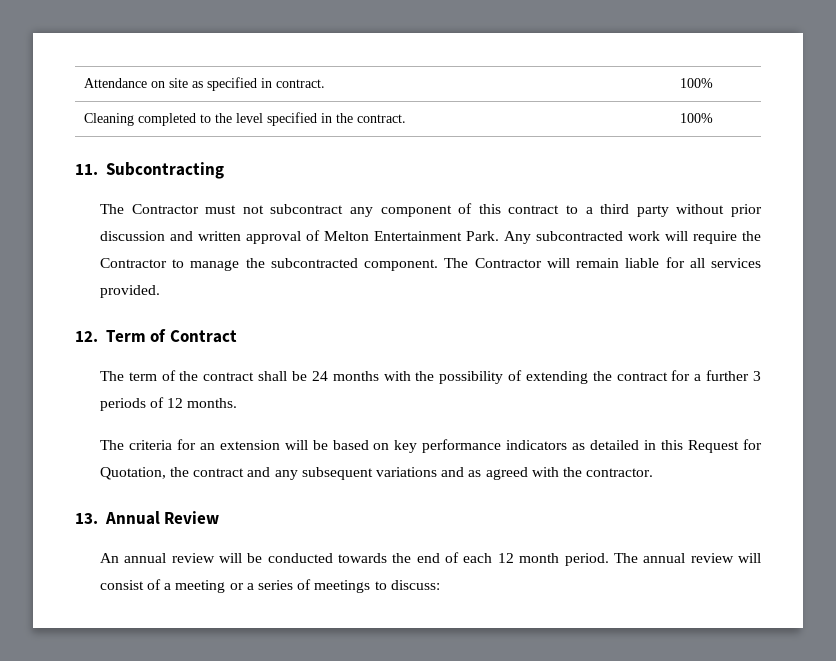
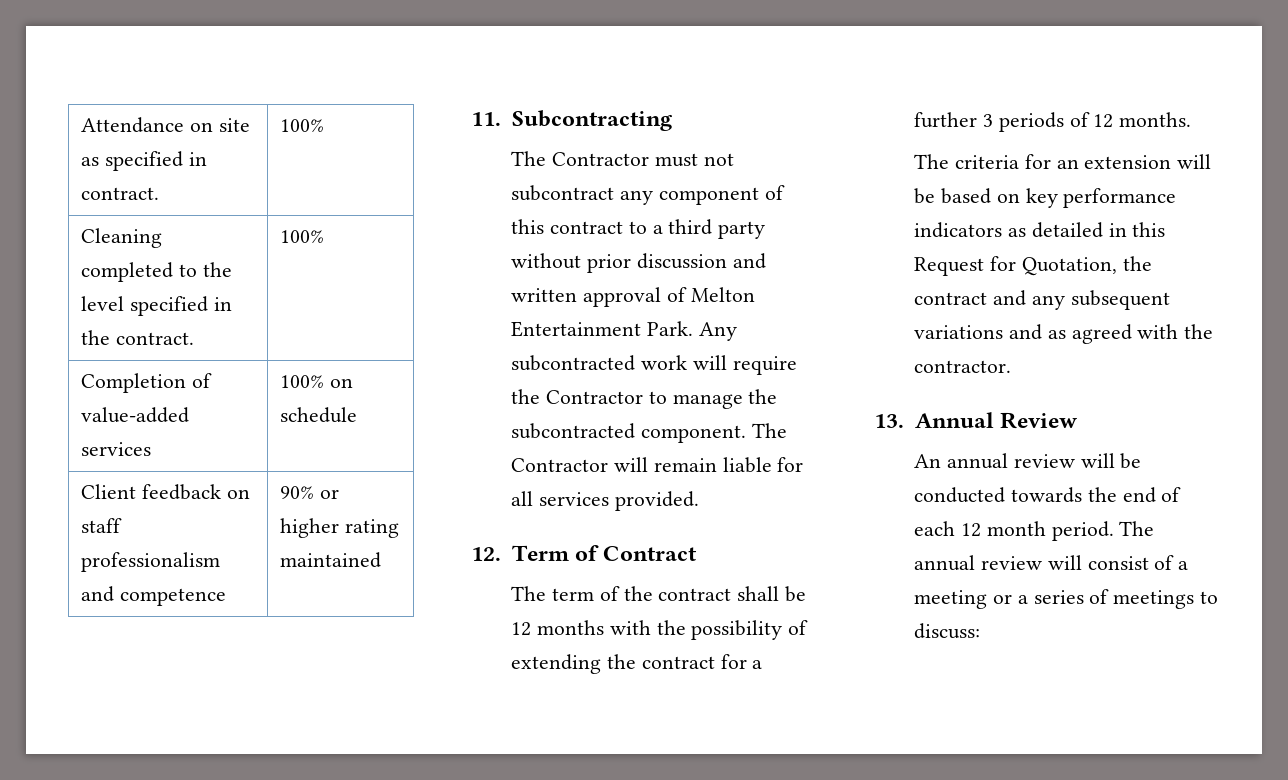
+ Completion of value-added services | 100% on schedule
+ Client feedback on staff professionalism and competence | 90% or higher rating maintained
- The term of the contract shall be 24 months with the possibility of extending the contract for a further 3 periods of 12 months.
+ The term of the contract shall be 12 months with the possibility of extending the contract for a further 3 periods of 12 months.

